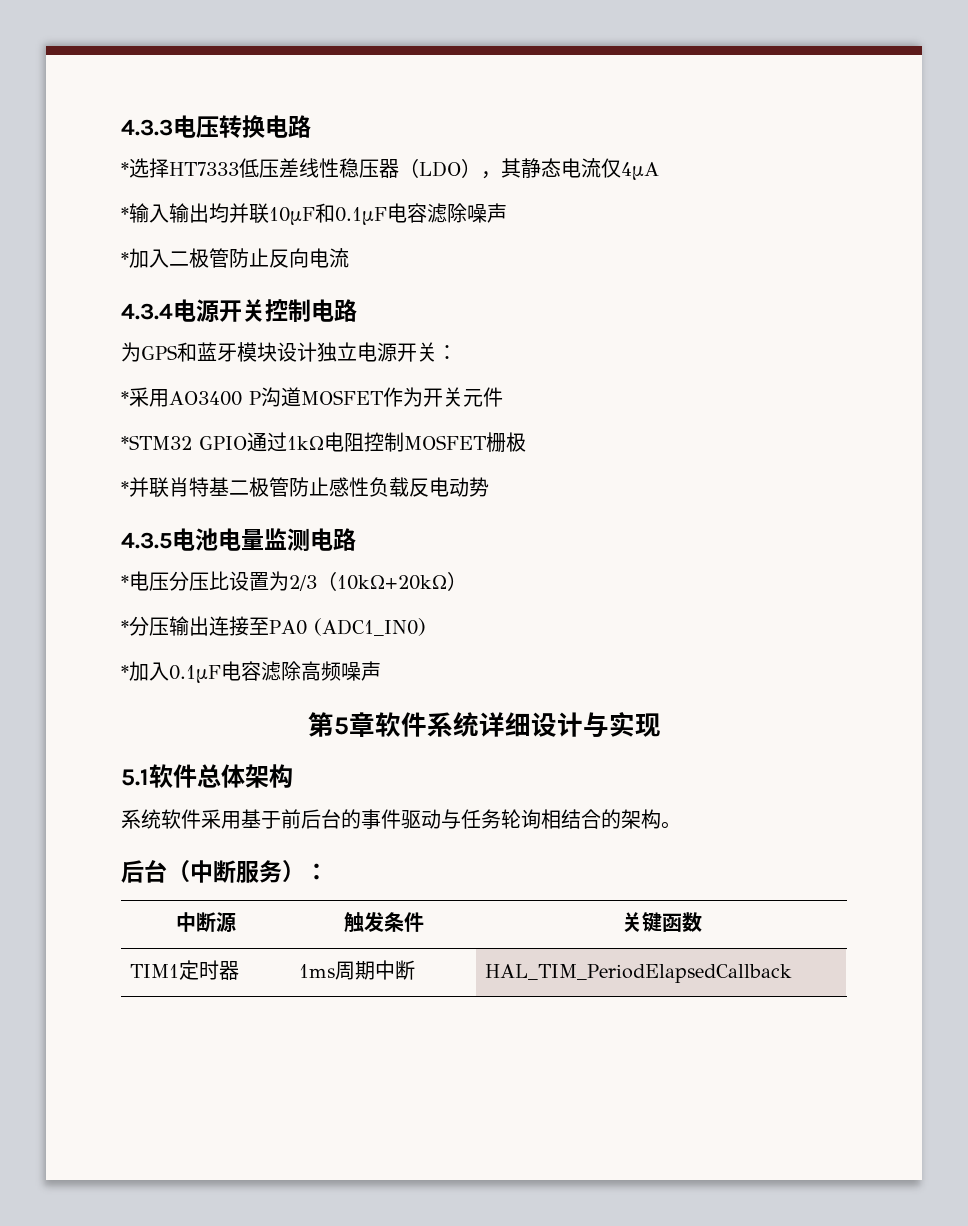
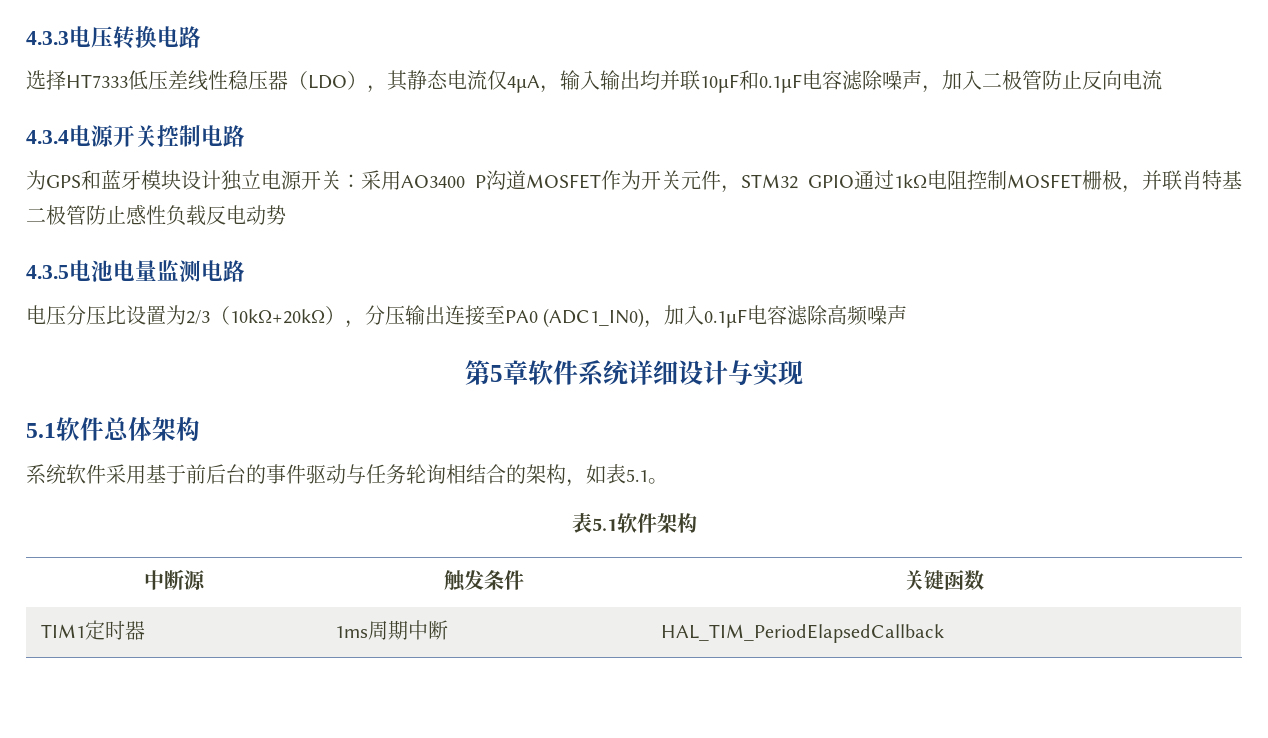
- *选择HT7333低压差线性稳压器（LDO），其静态电流仅4μA
- *输入输出均并联10μF和0.1μF电容滤除噪声
- *加入二极管防止反向电流
+ 选择HT7333低压差线性稳压器（LDO），其静态电流仅4μA，输入输出均并联10μF和0.1μF电容滤除噪声，加入二极管防止反向电流
- 为GPS和蓝牙模块设计独立电源开关：
- *采用AO3400 P沟道MOSFET作为开关元件
- *STM32 GPIO通过1kΩ电阻控制MOSFET栅极
- *并联肖特基二极管防止感性负载反电动势
+ 为GPS和蓝牙模块设计独立电源开关：采用AO3400 P沟道MOSFET作为开关元件，STM32 GPIO通过1kΩ电阻控制MOSFET栅极，并联肖特基二极管防止感性负载反电动势
- *电压分压比设置为2/3（10kΩ+20kΩ）
- *分压输出连接至PA0 (ADC1_IN0)
- *加入0.1μF电容滤除高频噪声
+ 电压分压比设置为2/3（10kΩ+20kΩ），分压输出连接至PA0 (ADC1_IN0)，加入0.1μF电容滤除高频噪声
- 系统软件采用基于前后台的事件驱动与任务轮询相结合的架构。
- 后台（中断服务）：
+ 系统软件采用基于前后台的事件驱动与任务轮询相结合的架构，如表5.1。
+ 表5.1软件架构

